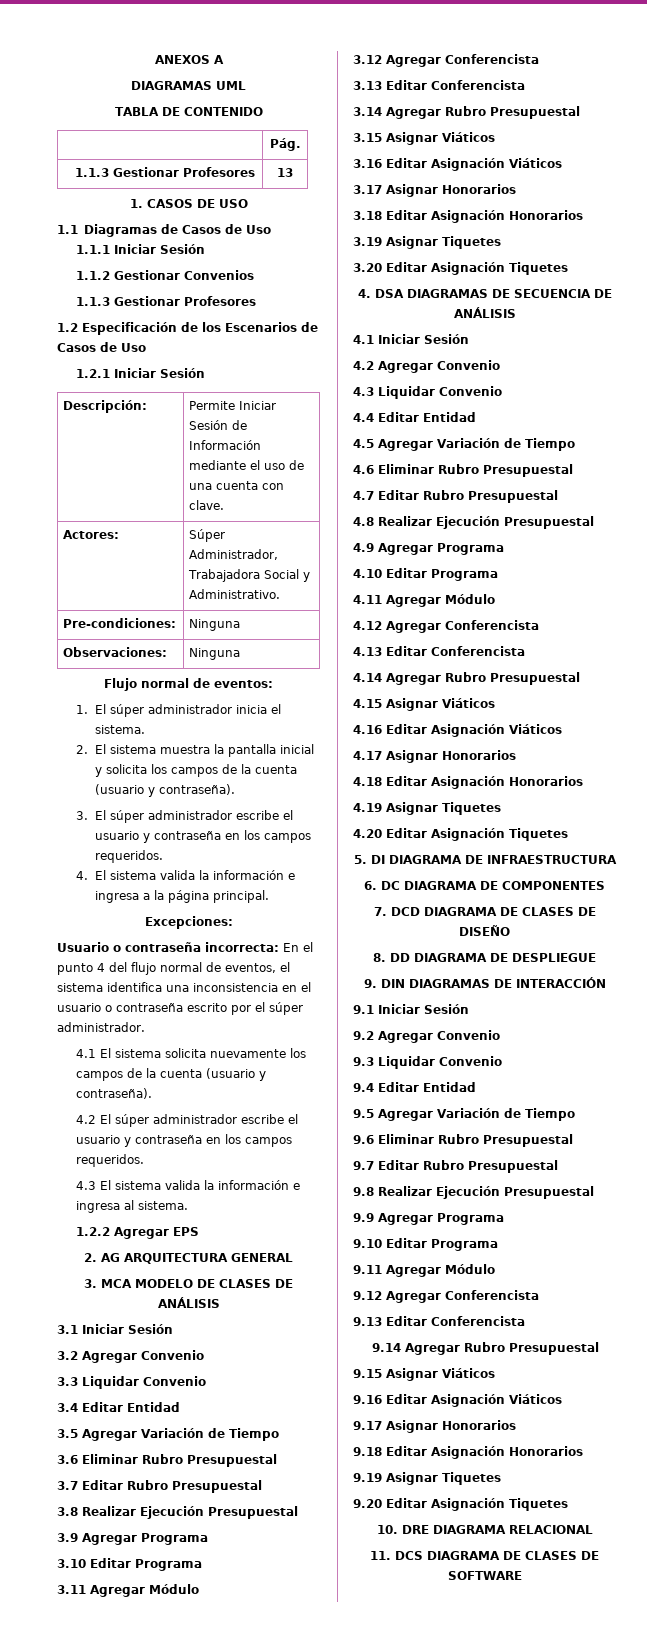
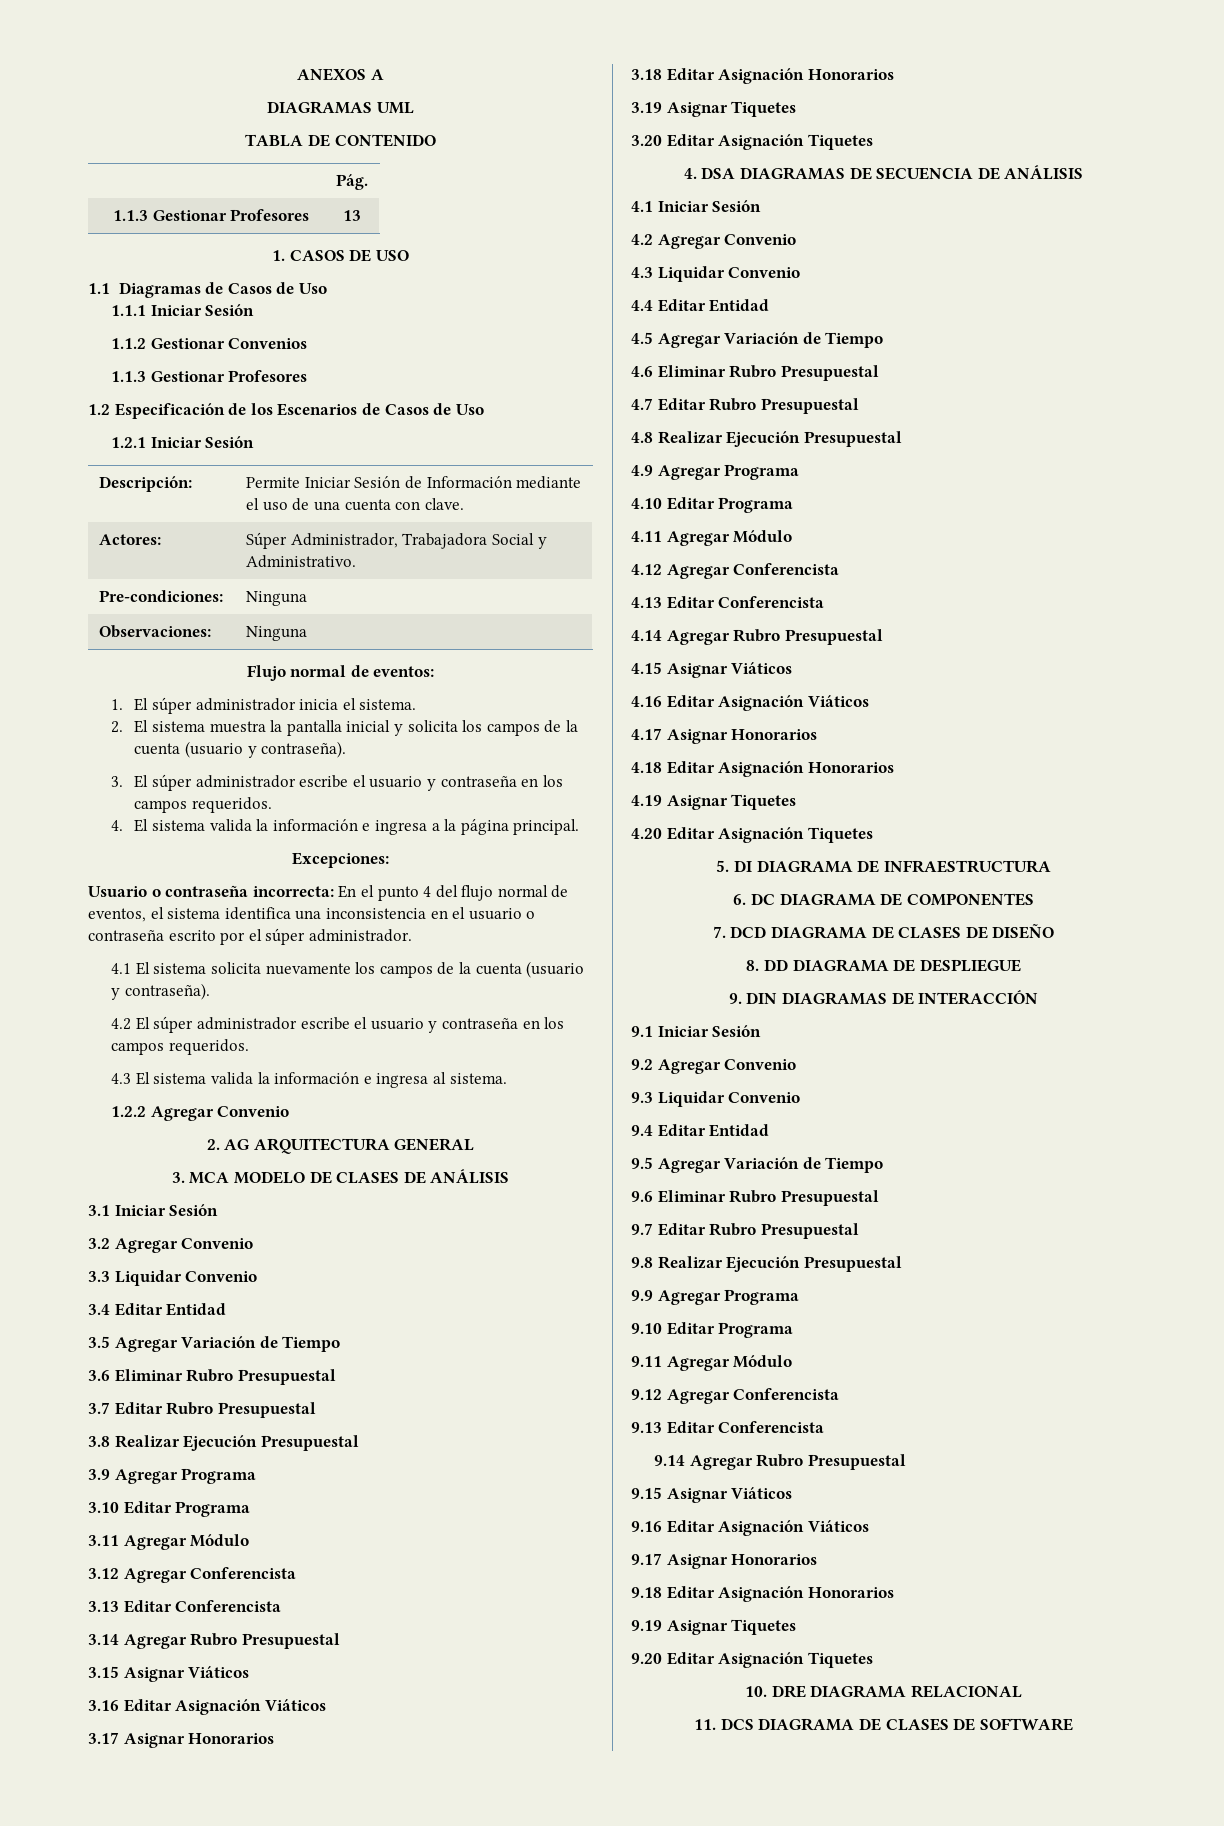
- 1.2.2 Agregar EPS
+ 1.2.2 Agregar Convenio

